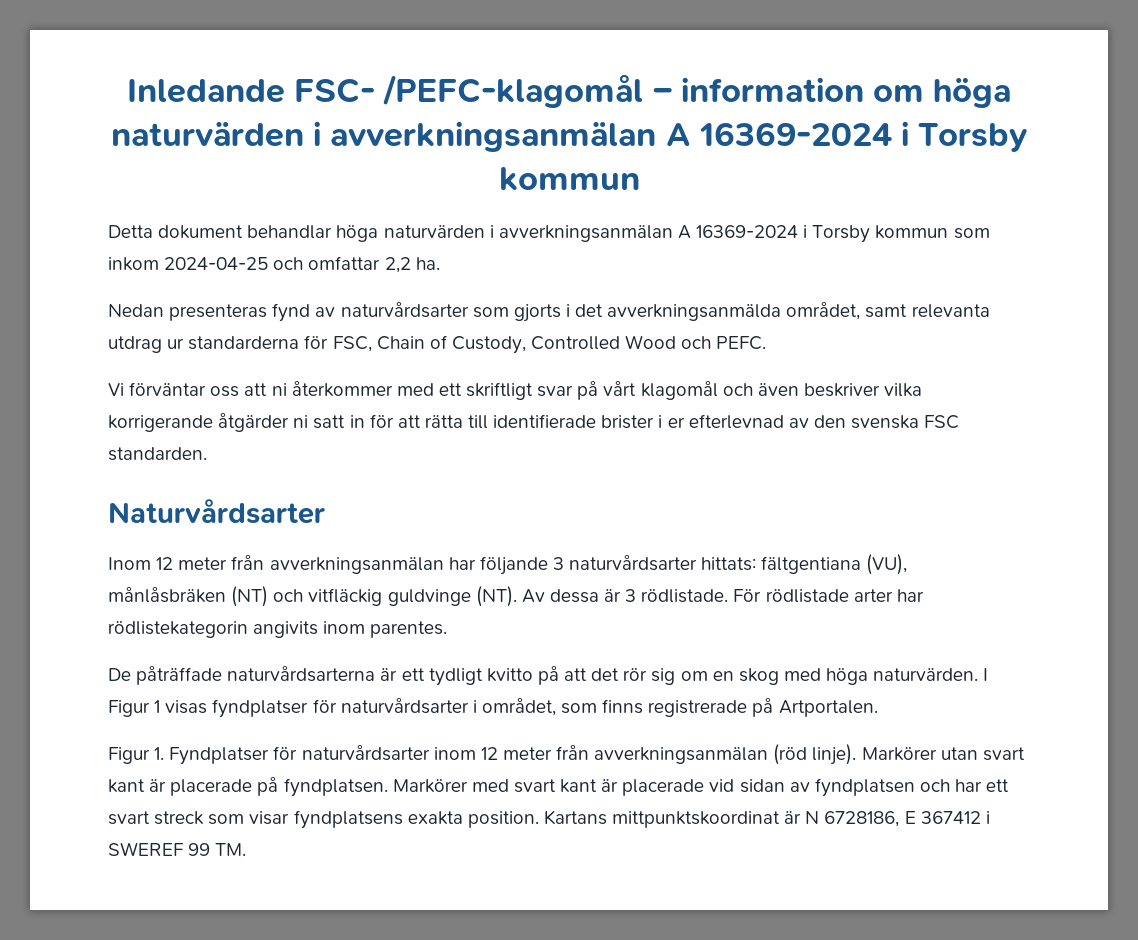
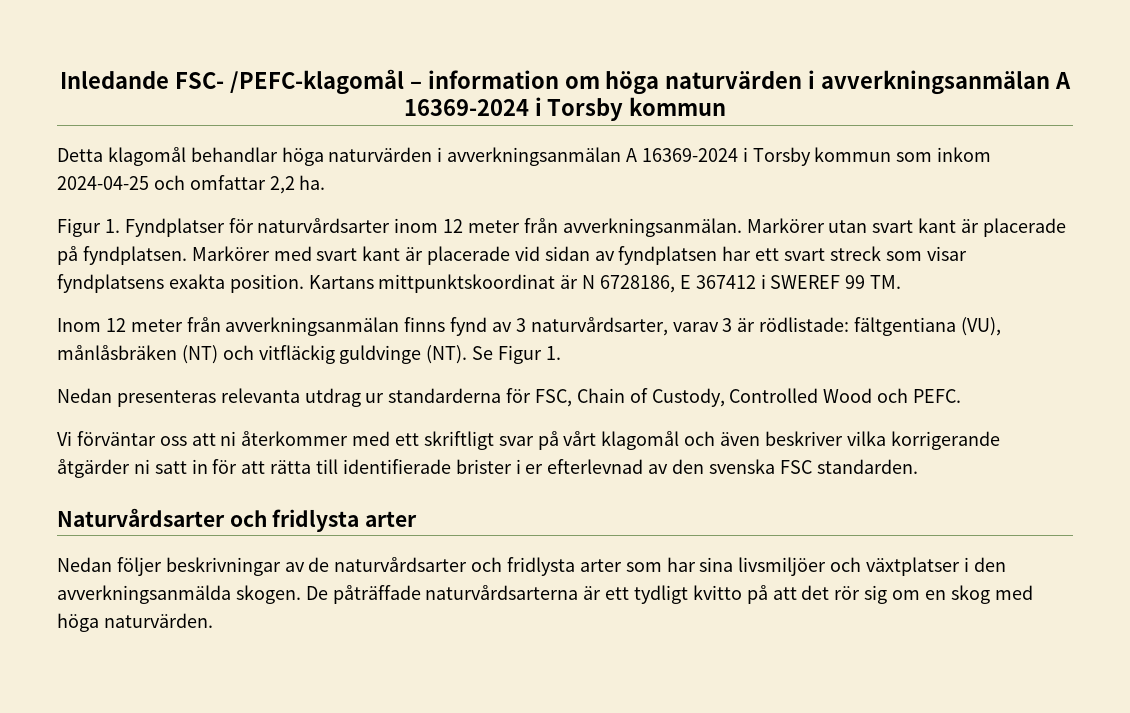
- Detta dokument behandlar höga naturvärden i avverkningsanmälan A 16369-2024 i Torsby kommun som inkom 2024-04-25 och omfattar 2,2 ha.
+ Detta klagomål behandlar höga naturvärden i avverkningsanmälan A 16369-2024 i Torsby kommun som inkom 2024-04-25 och omfattar 2,2 ha.
- Nedan presenteras fynd av naturvårdsarter som gjorts i det avverkningsanmälda området, samt relevanta utdrag ur standarderna för FSC, Chain of Custody, Controlled Wood och PEFC.
+ Figur 1. Fyndplatser för naturvårdsarter inom 12 meter från avverkningsanmälan. Markörer utan svart kant är placerade på fyndplatsen. Markörer med svart kant är placerade vid sidan av fyndplatsen har ett svart streck som visar fyndplatsens exakta position. Kartans mittpunktskoordinat är N 6728186, E 367412 i SWEREF 99 TM.
+ Inom 12 meter från avverkningsanmälan finns fynd av 3 naturvårdsarter, varav 3 är rödlistade: fältgentiana (VU), månlåsbräken (NT) och vitfläckig guldvinge (NT). Se Figur 1.
+ Nedan presenteras relevanta utdrag ur standarderna för FSC, Chain of Custody, Controlled Wood och PEFC.
- Naturvårdsarter
- Inom 12 meter från avverkningsanmälan har följande 3 naturvårdsarter hittats: fältgentiana (VU), månlåsbräken (NT) och vitfläckig guldvinge (NT). Av dessa är 3 rödlistade. För rödlistade arter har rödlistekategorin angivits inom parentes.
- De påträffade naturvårdsarterna är ett tydligt kvitto på att det rör sig om en skog med höga naturvärden. I Figur 1 visas fyndplatser för naturvårdsarter i området, som finns registrerade på Artportalen.
- Figur 1. Fyndplatser för naturvårdsarter inom 12 meter från avverkningsanmälan (röd linje). Markörer utan svart kant är placerade på fyndplatsen. Markörer med svart kant är placerade vid sidan av fyndplatsen och har ett svart streck som visar fyndplatsens exakta position. Kartans mittpunktskoordinat är N 6728186, E 367412 i SWEREF 99 TM.
+ Naturvårdsarter och fridlysta arter
+ Nedan följer beskrivningar av de naturvårdsarter och fridlysta arter som har sina livsmiljöer och växtplatser i den avverkningsanmälda skogen. De påträffade naturvårdsarterna är ett tydligt kvitto på att det rör sig om en skog med höga naturvärden.

